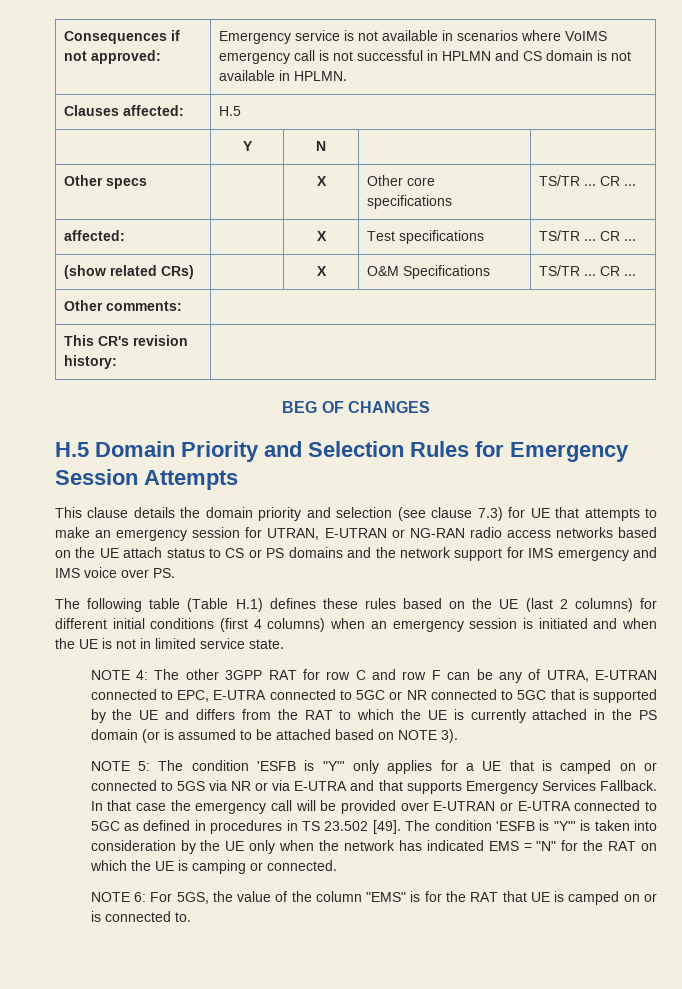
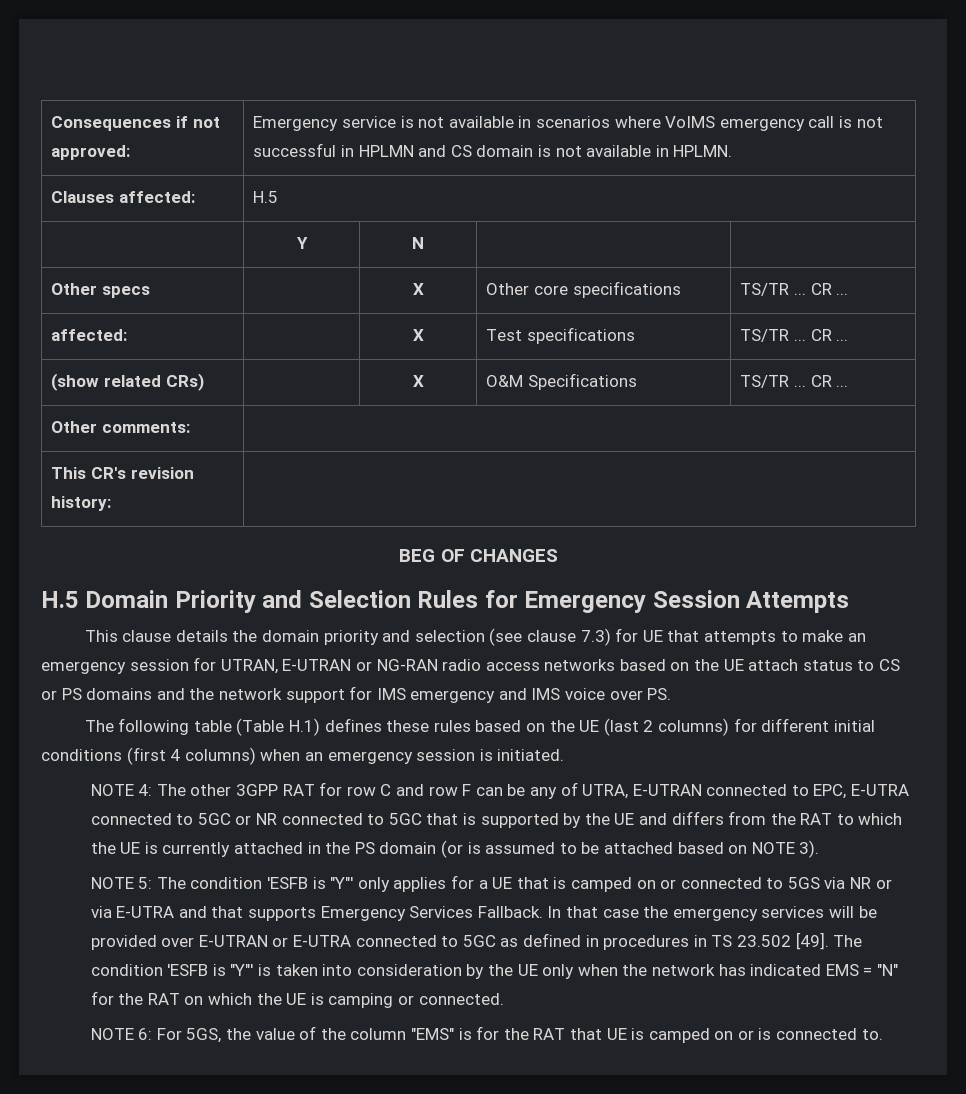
- The following table (Table H.1) defines these rules based on the UE (last 2 columns) for different initial conditions (first 4 columns) when an emergency session is initiated and when the UE is not in limited service state.
+ The following table (Table H.1) defines these rules based on the UE (last 2 columns) for different initial conditions (first 4 columns) when an emergency session is initiated.
- In that case the emergency call will be provided over E-UTRAN or E-UTRA connected to 5GC as defined in procedures in TS 23.502 [49].
+ In that case the emergency services will be provided over E-UTRAN or E-UTRA connected to 5GC as defined in procedures in TS 23.502 [49].

